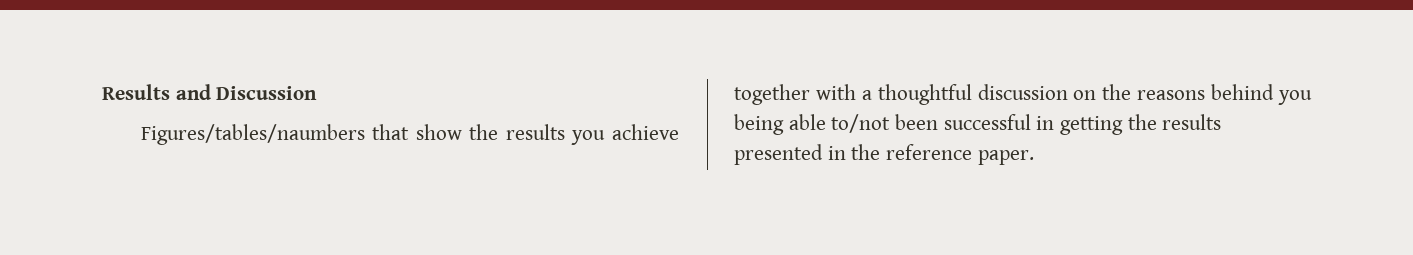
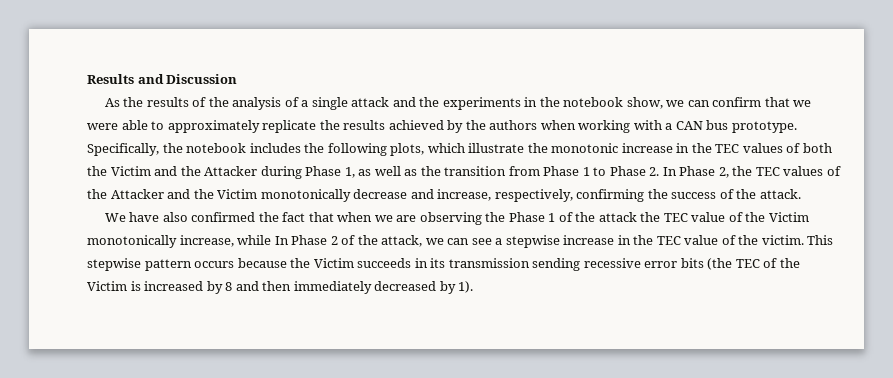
- Figures/tables/naumbers that show the results you achieve together with a thoughtful discussion on the reasons behind you being able to/not been successful in getting the results presented in the reference paper.
+ As the results of the analysis of a single attack and the experiments in the notebook show, we can confirm that we were able to approximately replicate the results achieved by the authors when working with a CAN bus prototype. Specifically, the notebook includes the following plots, which illustrate the monotonic increase in the TEC values of both the Victim and the Attacker during Phase 1, as well as the transition from Phase 1 to Phase 2. In Phase 2, the TEC values of the Attacker and the Victim monotonically decrease and increase, respectively, confirming the success of the attack.
+ We have also confirmed the fact that when we are observing the Phase 1 of the attack the TEC value of the Victim monotonically increase, while In Phase 2 of the attack, we can see a stepwise increase in the TEC value of the victim. This stepwise pattern occurs because the Victim succeeds in its transmission sending recessive error bits (the TEC of the Victim is increased by 8 and then immediately decreased by 1).

